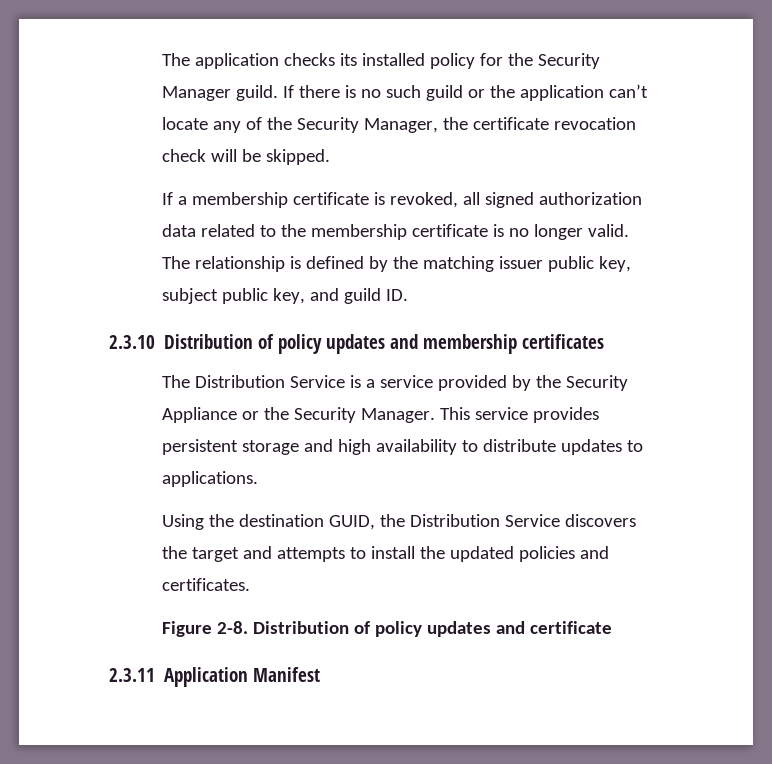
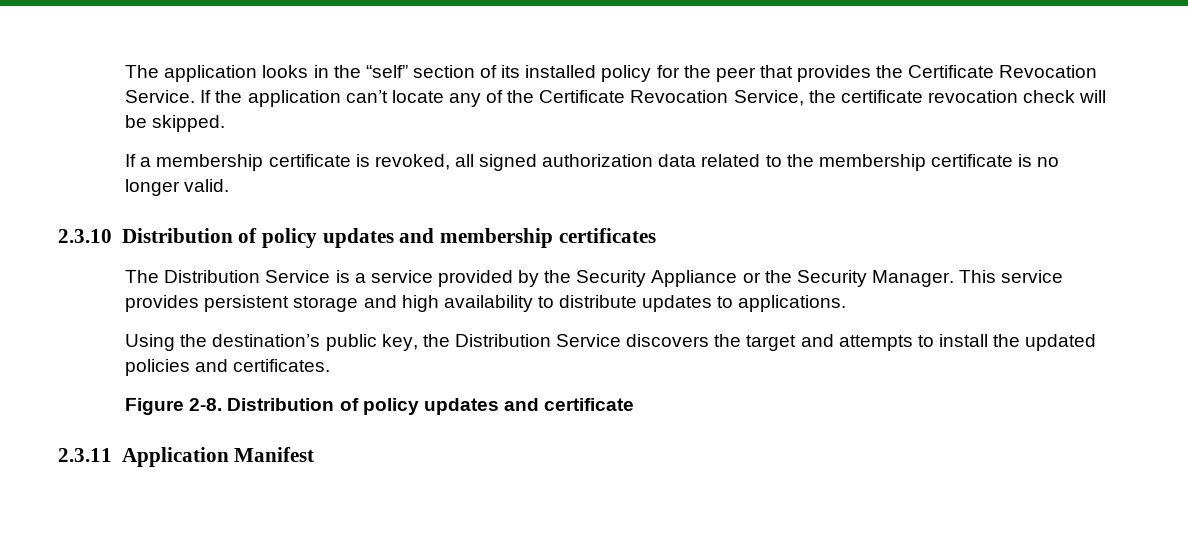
- The application checks its installed policy for the Security Manager guild. If there is no such guild or the application can’t locate any of the Security Manager, the certificate revocation check will be skipped.
+ The application looks in the “self” section of its installed policy for the peer that provides the Certificate Revocation Service. If the application can’t locate any of the Certificate Revocation Service, the certificate revocation check will be skipped.
- The relationship is defined by the matching issuer public key, subject public key, and guild ID.
- Using the destination GUID, the Distribution Service discovers the target and attempts to install the updated policies and certificates.
+ Using the destination’s public key, the Distribution Service discovers the target and attempts to install the updated policies and certificates.

